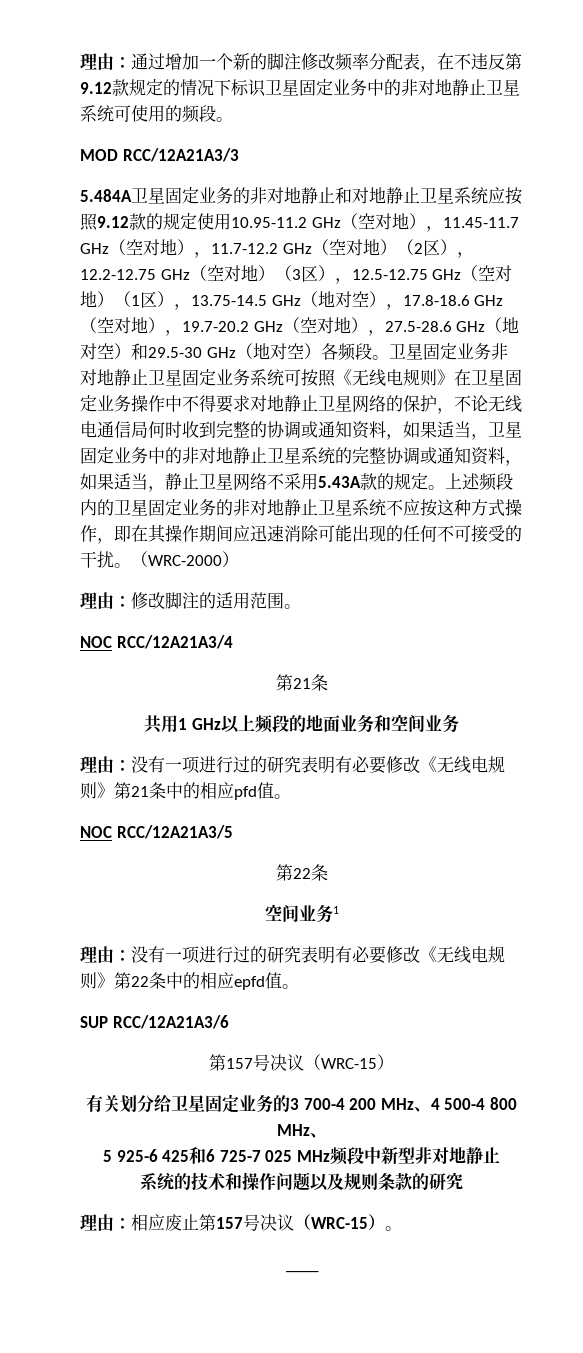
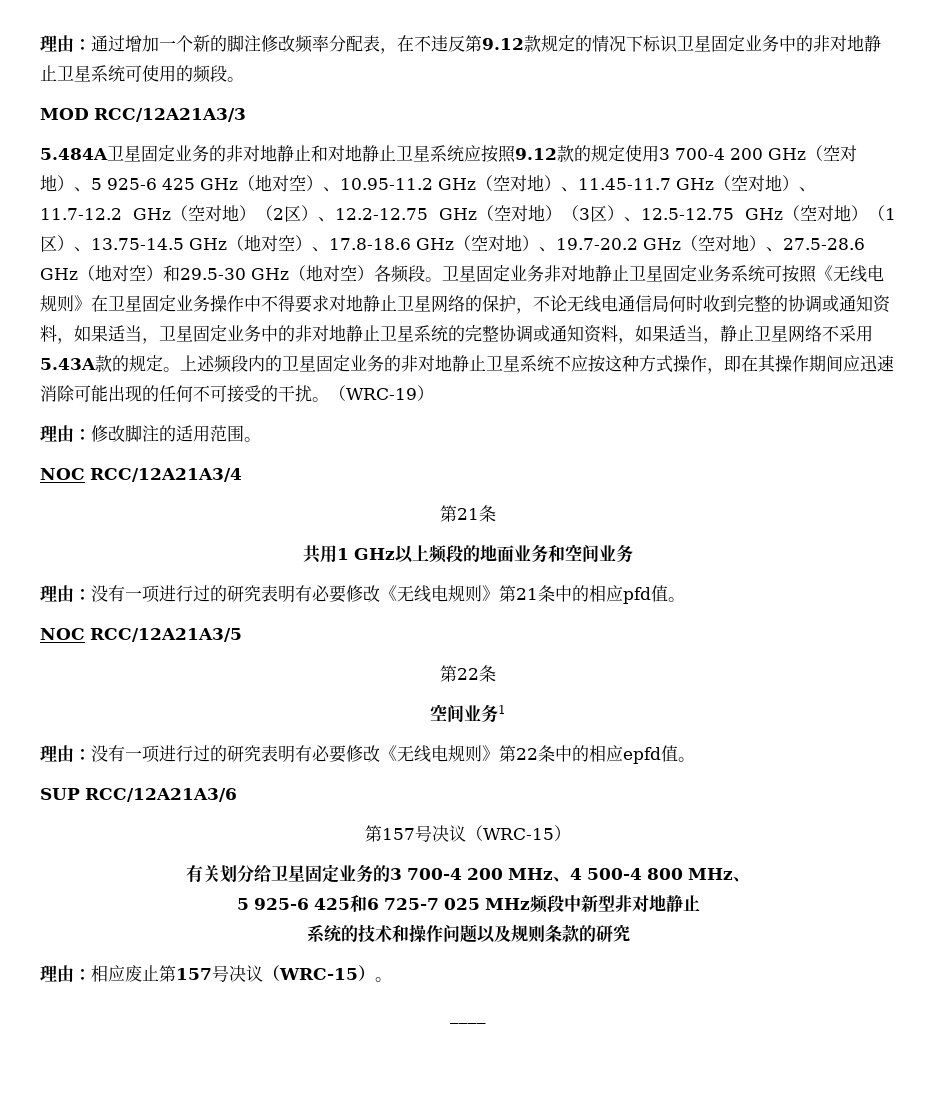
- 5.484A卫星固定业务的非对地静止和对地静止卫星系统应按照9.12款的规定使用10.95-11.2 GHz（空对地），11.45-11.7 GHz（空对地），11.7-12.2 GHz（空对地）（2区），12.2-12.75 GHz（空对地）（3区），12.5-12.75 GHz（空对地）（1区），13.75-14.5 GHz（地对空），17.8-18.6 GHz（空对地），19.7-20.2 GHz（空对地），27.5-28.6 GHz（地对空）和29.5-30 GHz（地对空）各频段。
+ 5.484A卫星固定业务的非对地静止和对地静止卫星系统应按照9.12款的规定使用3 700-4 200 GHz（空对地）、5 925-6 425 GHz（地对空）、10.95-11.2 GHz（空对地）、11.45-11.7 GHz（空对地）、11.7-12.2 GHz（空对地）（2区）、12.2-12.75 GHz（空对地）（3区）、12.5-12.75 GHz（空对地）（1区）、13.75-14.5 GHz（地对空）、17.8-18.6 GHz（空对地）、19.7-20.2 GHz（空对地）、27.5-28.6 GHz（地对空）和29.5-30 GHz（地对空）各频段。
- （WRC-2000）
+ （WRC-19）

